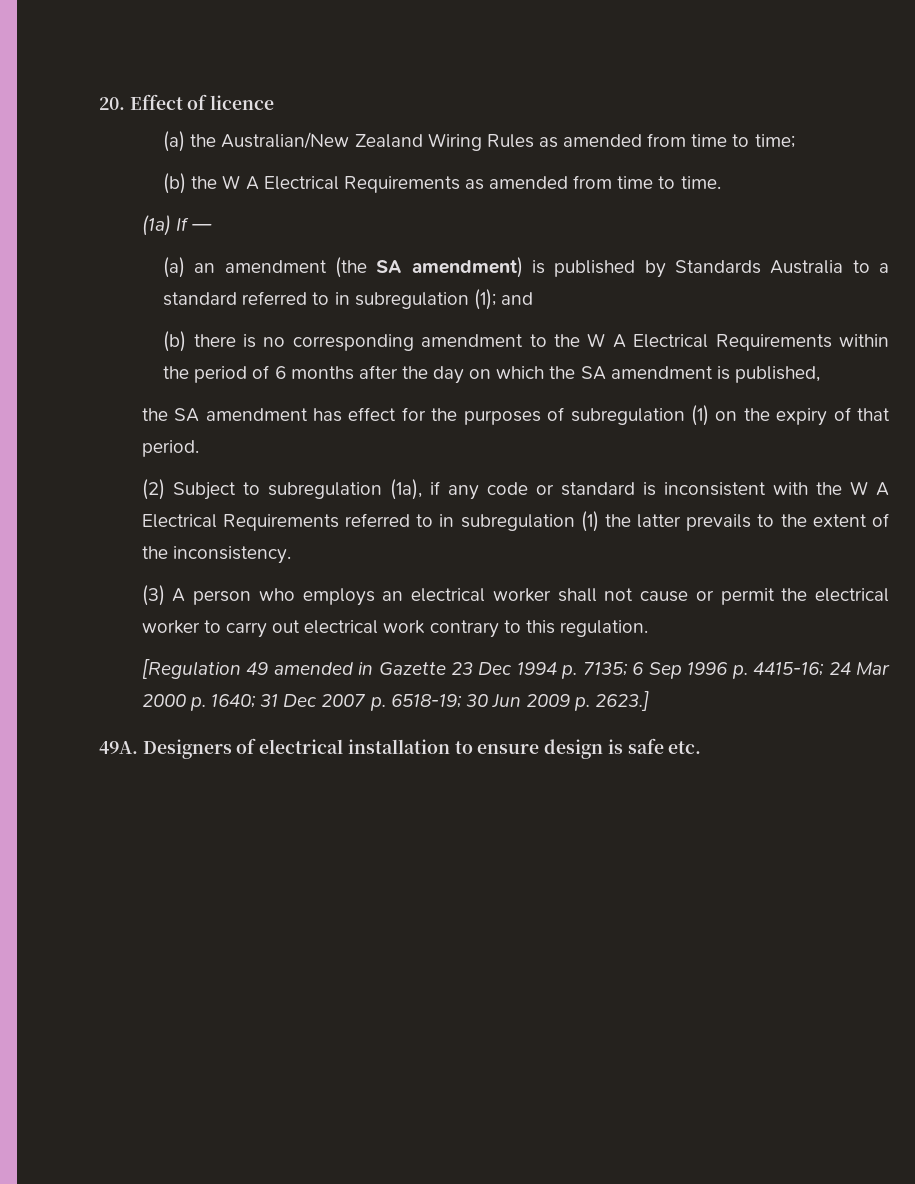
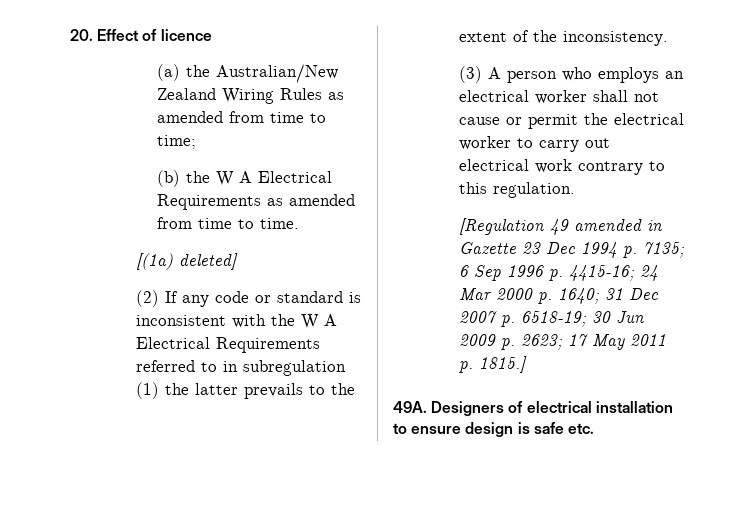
- (1a) If —
- (a) an amendment (the SA amendment) is published by Standards Australia to a standard referred to in subregulation (1); and
- (b) there is no corresponding amendment to the W A Electrical Requirements within the period of 6 months after the day on which the SA amendment is published,
- the SA amendment has effect for the purposes of subregulation (1) on the expiry of that period.
- (2) Subject to subregulation (1a), if any code or standard is inconsistent with the W A Electrical Requirements referred to in subregulation (1) the latter prevails to the extent of the inconsistency.
+ [(1a) deleted]
+ (2) If any code or standard is inconsistent with the W A Electrical Requirements referred to in subregulation (1) the latter prevails to the extent of the inconsistency.
- [Regulation 49 amended in Gazette 23 Dec 1994 p. 7135; 6 Sep 1996 p. 4415-16; 24 Mar 2000 p. 1640; 31 Dec 2007 p. 6518-19; 30 Jun 2009 p. 2623.]
+ [Regulation 49 amended in Gazette 23 Dec 1994 p. 7135; 6 Sep 1996 p. 4415-16; 24 Mar 2000 p. 1640; 31 Dec 2007 p. 6518-19; 30 Jun 2009 p. 2623; 17 May 2011 p. 1815.]

